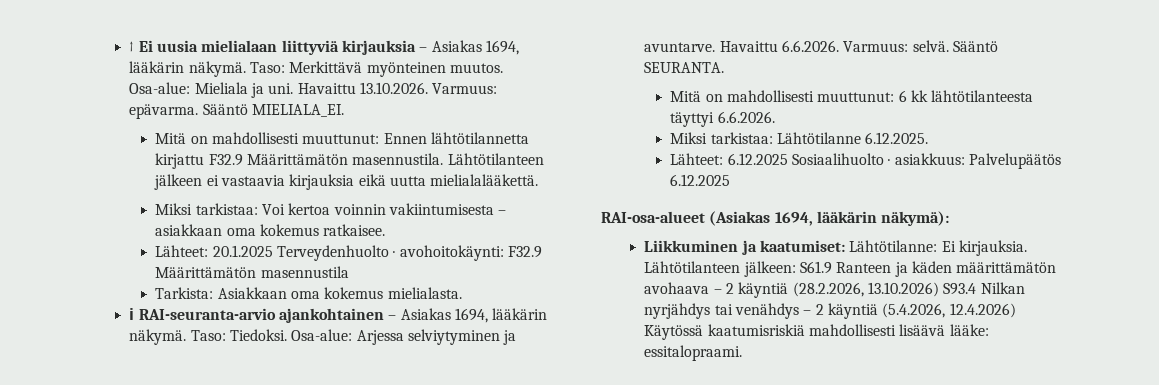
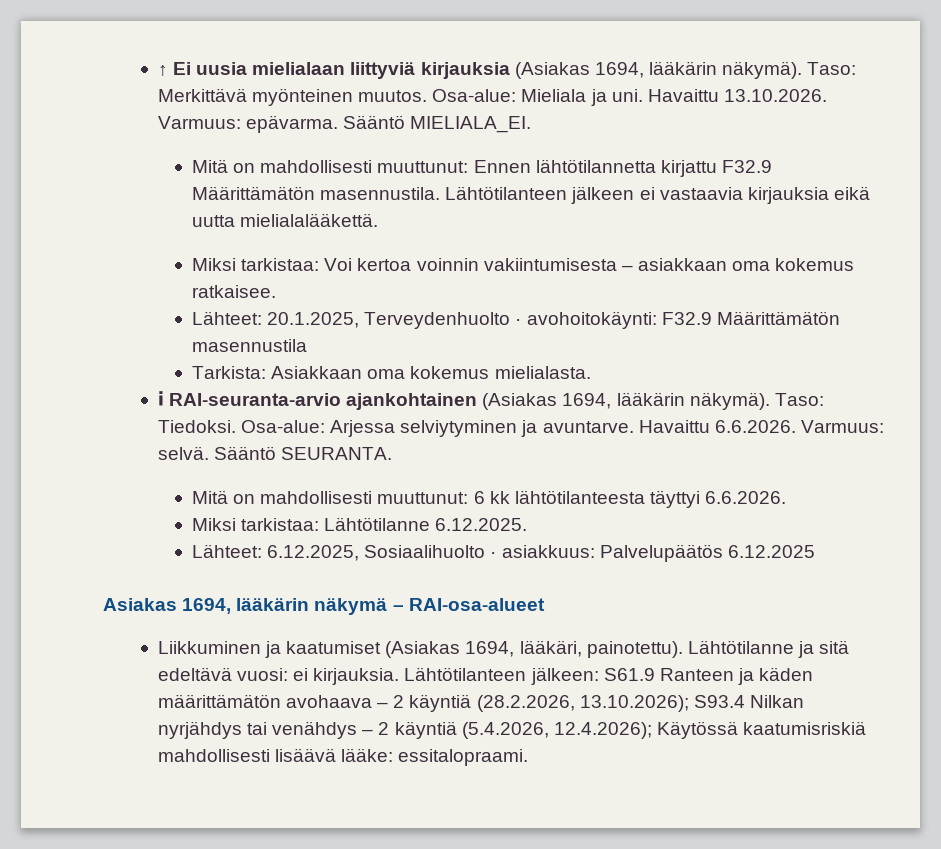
- ↑ Ei uusia mielialaan liittyviä kirjauksia – Asiakas 1694, lääkärin näkymä.
+ ↑ Ei uusia mielialaan liittyviä kirjauksia (Asiakas 1694, lääkärin näkymä).
- Lähteet: 20.1.2025 Terveydenhuolto · avohoitokäynti: F32.9 Määrittämätön masennustila
+ Lähteet: 20.1.2025, Terveydenhuolto · avohoitokäynti: F32.9 Määrittämätön masennustila
- ℹ RAI-seuranta-arvio ajankohtainen – Asiakas 1694, lääkärin näkymä.
+ ℹ RAI-seuranta-arvio ajankohtainen (Asiakas 1694, lääkärin näkymä).
- Lähteet: 6.12.2025 Sosiaalihuolto · asiakkuus: Palvelupäätös 6.12.2025
+ Lähteet: 6.12.2025, Sosiaalihuolto · asiakkuus: Palvelupäätös 6.12.2025
- RAI-osa-alueet (Asiakas 1694, lääkärin näkymä):
- Liikkuminen ja kaatumiset: Lähtötilanne: Ei kirjauksia.
+ Asiakas 1694, lääkärin näkymä – RAI-osa-alueet
+ Liikkuminen ja kaatumiset (Asiakas 1694, lääkäri, painotettu). Lähtötilanne ja sitä edeltävä vuosi: ei kirjauksia.
- Lähtötilanteen jälkeen: S61.9 Ranteen ja käden määrittämätön avohaava – 2 käyntiä (28.2.2026, 13.10.2026) S93.4 Nilkan nyrjähdys tai venähdys – 2 käyntiä (5.4.2026, 12.4.2026) Käytössä kaatumisriskiä mahdollisesti lisäävä lääke: essitalopraami.
+ Lähtötilanteen jälkeen: S61.9 Ranteen ja käden määrittämätön avohaava – 2 käyntiä (28.2.2026, 13.10.2026); S93.4 Nilkan nyrjähdys tai venähdys – 2 käyntiä (5.4.2026, 12.4.2026); Käytössä kaatumisriskiä mahdollisesti lisäävä lääke: essitalopraami.

